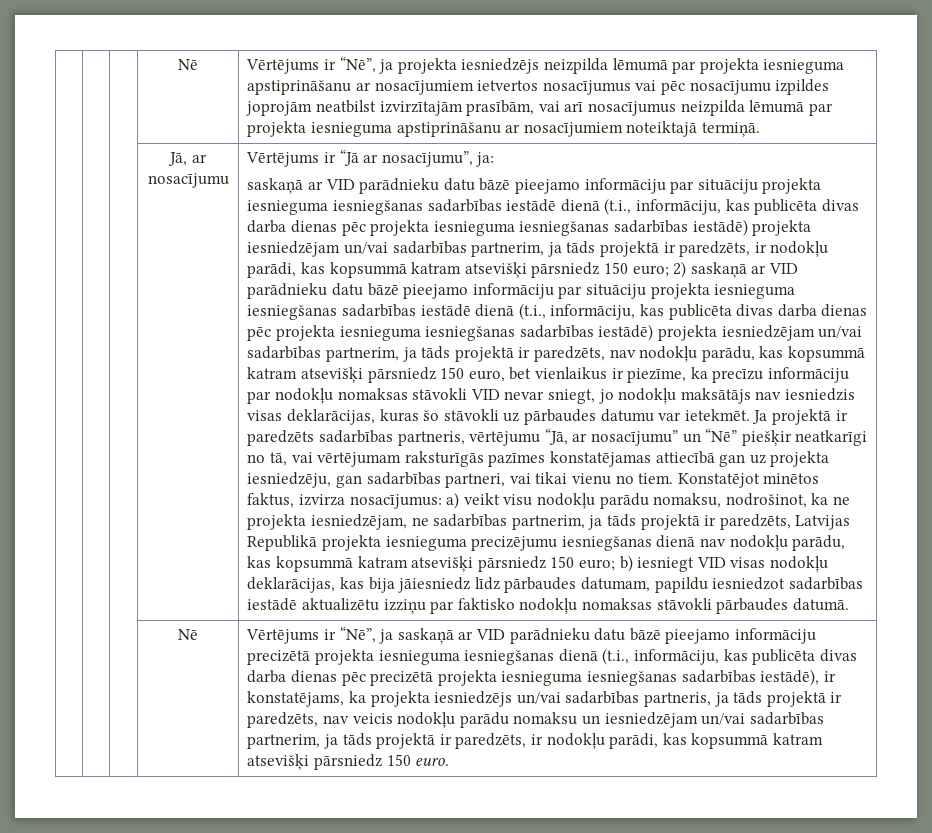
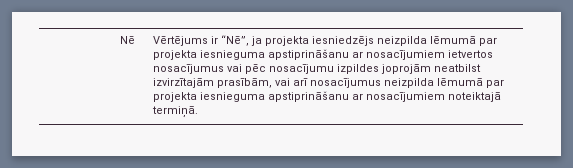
- Jā, ar nosacījumu | Vērtējums ir “Jā ar nosacījumu”, ja:
- saskaņā ar VID parādnieku datu bāzē pieejamo informāciju par situāciju projekta iesnieguma iesniegšanas sadarbības iestādē dienā (t.i., informāciju, kas publicēta divas darba dienas pēc projekta iesnieguma iesniegšanas sadarbības iestādē) projekta iesniedzējam un/vai sadarbības partnerim, ja tāds projektā ir paredzēts, ir nodokļu parādi, kas kopsummā katram atsevišķi pārsniedz 150 euro; 2) saskaņā ar VID parādnieku datu bāzē pieejamo informāciju par situāciju projekta iesnieguma iesniegšanas sadarbības iestādē dienā (t.i., informāciju, kas publicēta divas darba dienas pēc projekta iesnieguma iesniegšanas sadarbības iestādē) projekta iesniedzējam un/vai sadarbības partnerim, ja tāds projektā ir paredzēts, nav nodokļu parādu, kas kopsummā katram atsevišķi pārsniedz 150 euro, bet vienlaikus ir piezīme, ka precīzu informāciju par nodokļu nomaksas stāvokli VID nevar sniegt, jo nodokļu maksātājs nav iesniedzis visas deklarācijas, kuras šo stāvokli uz pārbaudes datumu var ietekmēt. Ja projektā ir paredzēts sadarbības partneris, vērtējumu “Jā, ar nosacījumu” un “Nē” piešķir neatkarīgi no tā, vai vērtējumam raksturīgās pazīmes konstatējamas attiecībā gan uz projekta iesniedzēju, gan sadarbības partneri, vai tikai vienu no tiem. Konstatējot minētos faktus, izvirza nosacījumus: a) veikt visu nodokļu parādu nomaksu, nodrošinot, ka ne projekta iesniedzējam, ne sadarbības partnerim, ja tāds projektā ir paredzēts, Latvijas Republikā projekta iesnieguma precizējumu iesniegšanas dienā nav nodokļu parādu, kas kopsummā katram atsevišķi pārsniedz 150 euro; b) iesniegt VID visas nodokļu deklarācijas, kas bija jāiesniedz līdz pārbaudes datumam, papildu iesniedzot sadarbības iestādē aktualizētu izziņu par faktisko nodokļu nomaksas stāvokli pārbaudes datumā.
- | | | Nē | Vērtējums ir “Nē”, ja saskaņā ar VID parādnieku datu bāzē pieejamo informāciju precizētā projekta iesnieguma iesniegšanas dienā (t.i., informāciju, kas publicēta divas darba dienas pēc precizētā projekta iesnieguma iesniegšanas sadarbības iestādē), ir konstatējams, ka projekta iesniedzējs un/vai sadarbības partneris, ja tāds projektā ir paredzēts, nav veicis nodokļu parādu nomaksu un iesniedzējam un/vai sadarbības partnerim, ja tāds projektā ir paredzēts, ir nodokļu parādi, kas kopsummā katram atsevišķi pārsniedz 150 euro.

